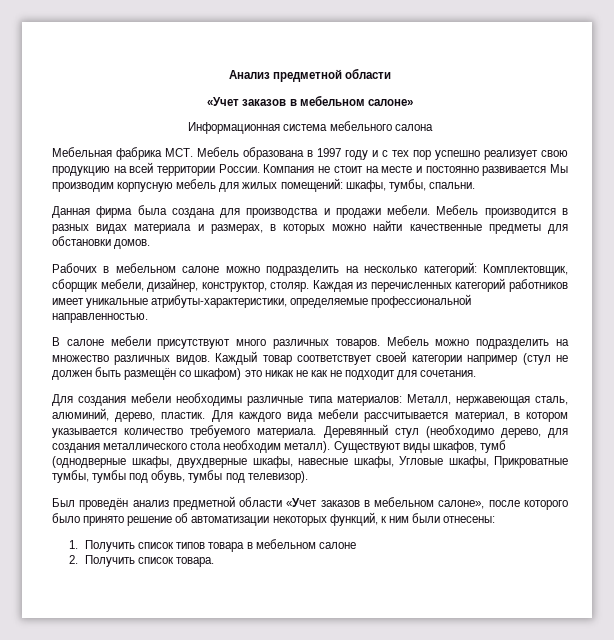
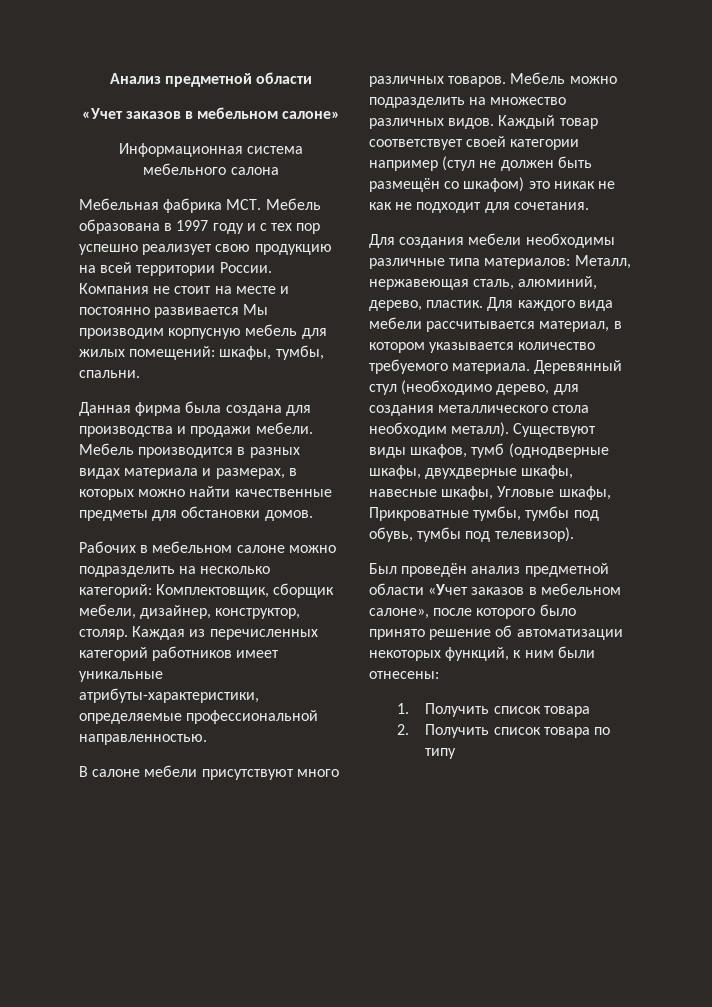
- 1. Получить список типов товара в мебельном салоне
+ 1. Получить список товара
- 2. Получить список товара.
+ 2. Получить список товара по типу

